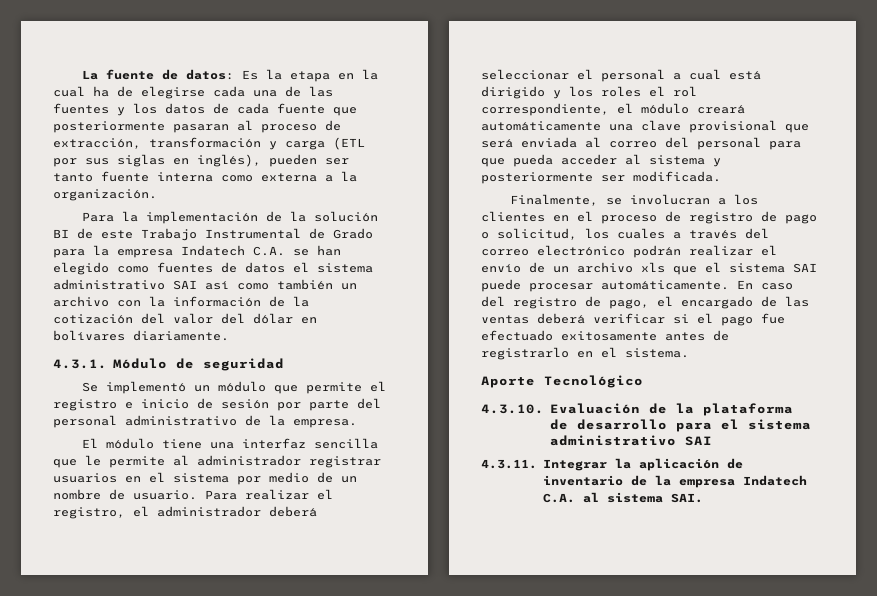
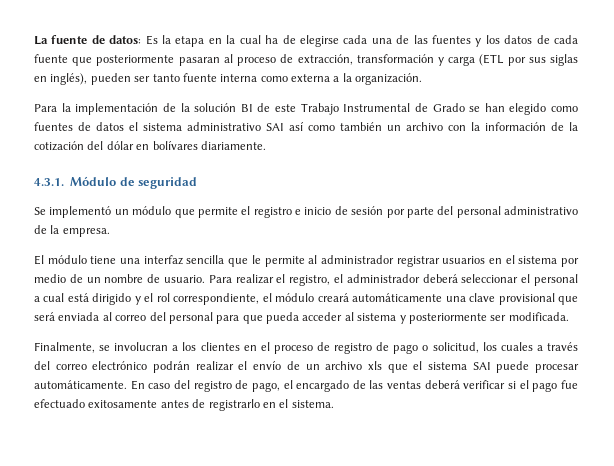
- Para la implementación de la solución BI de este Trabajo Instrumental de Grado para la empresa Indatech C.A. se han elegido como fuentes de datos el sistema administrativo SAI así como también un archivo con la información de la cotización del valor del dólar en bolívares diariamente.
+ Para la implementación de la solución BI de este Trabajo Instrumental de Grado se han elegido como fuentes de datos el sistema administrativo SAI así como también un archivo con la información de la cotización del dólar en bolívares diariamente.
- Para realizar el registro, el administrador deberá seleccionar el personal a cual está dirigido y los roles el rol correspondiente, el módulo creará automáticamente una clave provisional que será enviada al correo del personal para que pueda acceder al sistema y posteriormente ser modificada.
+ Para realizar el registro, el administrador deberá seleccionar el personal a cual está dirigido y el rol correspondiente, el módulo creará automáticamente una clave provisional que será enviada al correo del personal para que pueda acceder al sistema y posteriormente ser modificada.
- Aporte Tecnológico
- 4.3.10. Evaluación de la plataforma de desarrollo para el sistema administrativo SAI
- 4.3.11. Integrar la aplicación de inventario de la empresa Indatech C.A. al sistema SAI.

